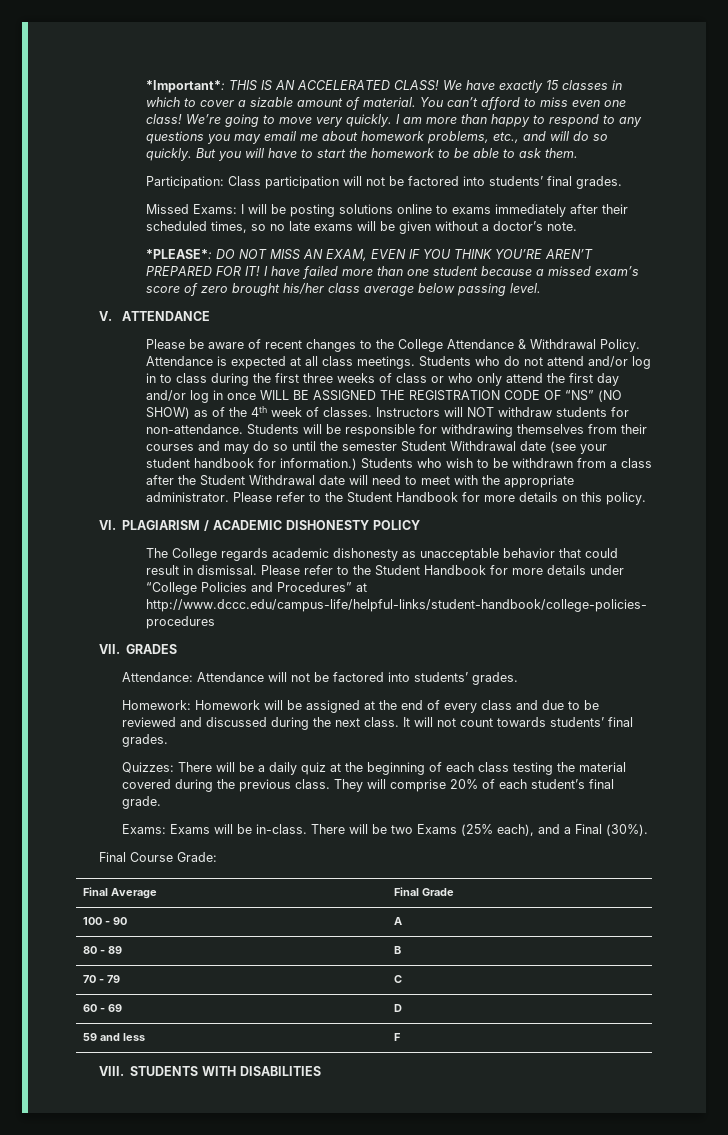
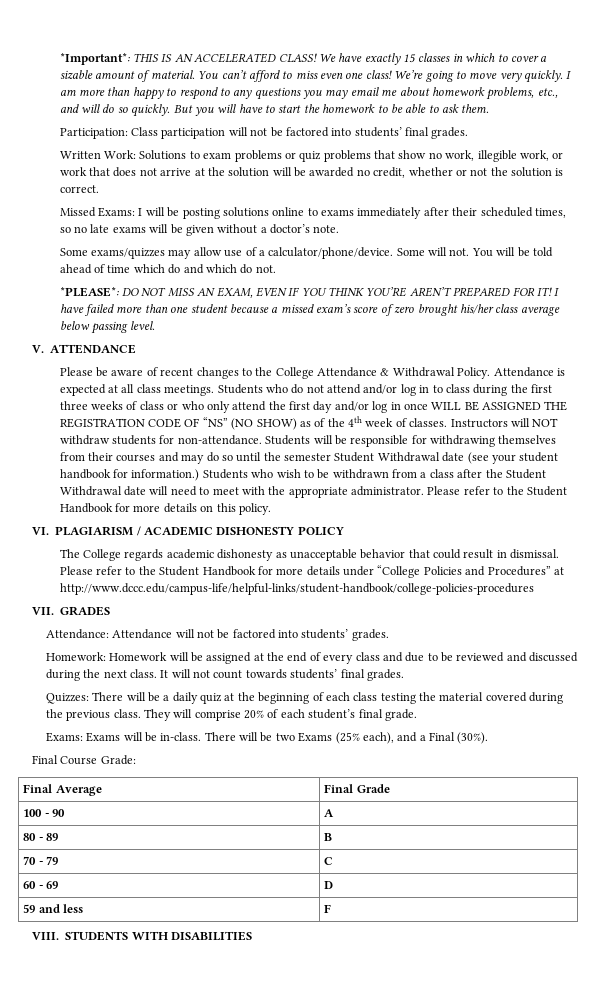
+ Written Work: Solutions to exam problems or quiz problems that show no work, illegible work, or work that does not arrive at the solution will be awarded no credit, whether or not the solution is correct.
+ Some exams/quizzes may allow use of a calculator/phone/device. Some will not. You will be told ahead of time which do and which do not.

